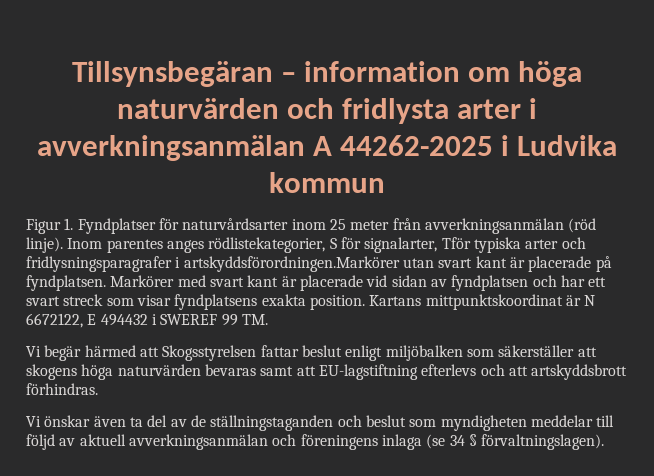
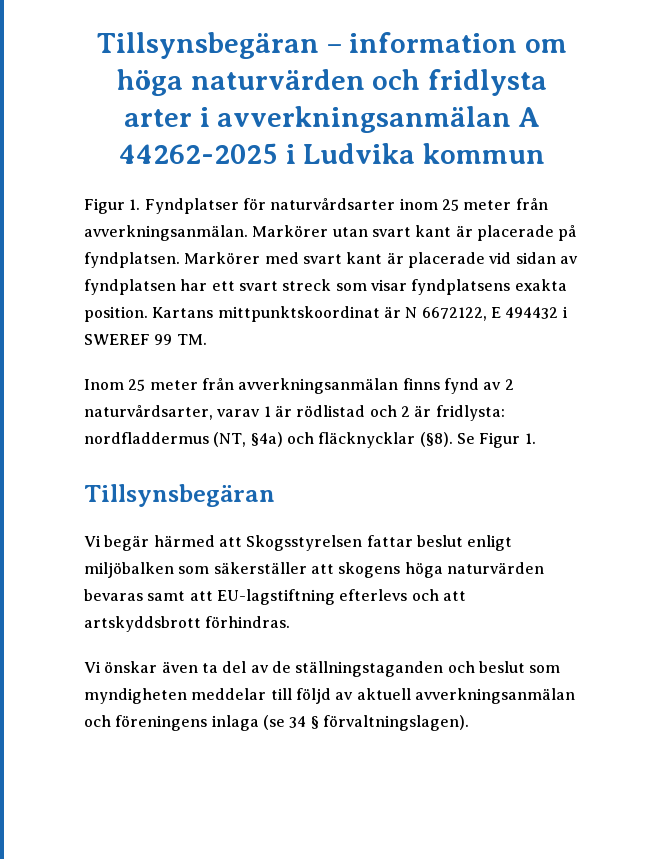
- Figur 1. Fyndplatser för naturvårdsarter inom 25 meter från avverkningsanmälan (röd linje). Inom parentes anges rödlistekategorier, S för signalarter, Tför typiska arter och fridlysningsparagrafer i artskyddsförordningen.Markörer utan svart kant är placerade på fyndplatsen.
+ Figur 1. Fyndplatser för naturvårdsarter inom 25 meter från avverkningsanmälan. Markörer utan svart kant är placerade på fyndplatsen.
- Markörer med svart kant är placerade vid sidan av fyndplatsen och har ett svart streck som visar fyndplatsens exakta position.
+ Markörer med svart kant är placerade vid sidan av fyndplatsen har ett svart streck som visar fyndplatsens exakta position.
+ Inom 25 meter från avverkningsanmälan finns fynd av 2 naturvårdsarter, varav 1 är rödlistad och 2 är fridlysta: nordfladdermus (NT, §4a) och fläcknycklar (§8). Se Figur 1.
+ Tillsynsbegäran

